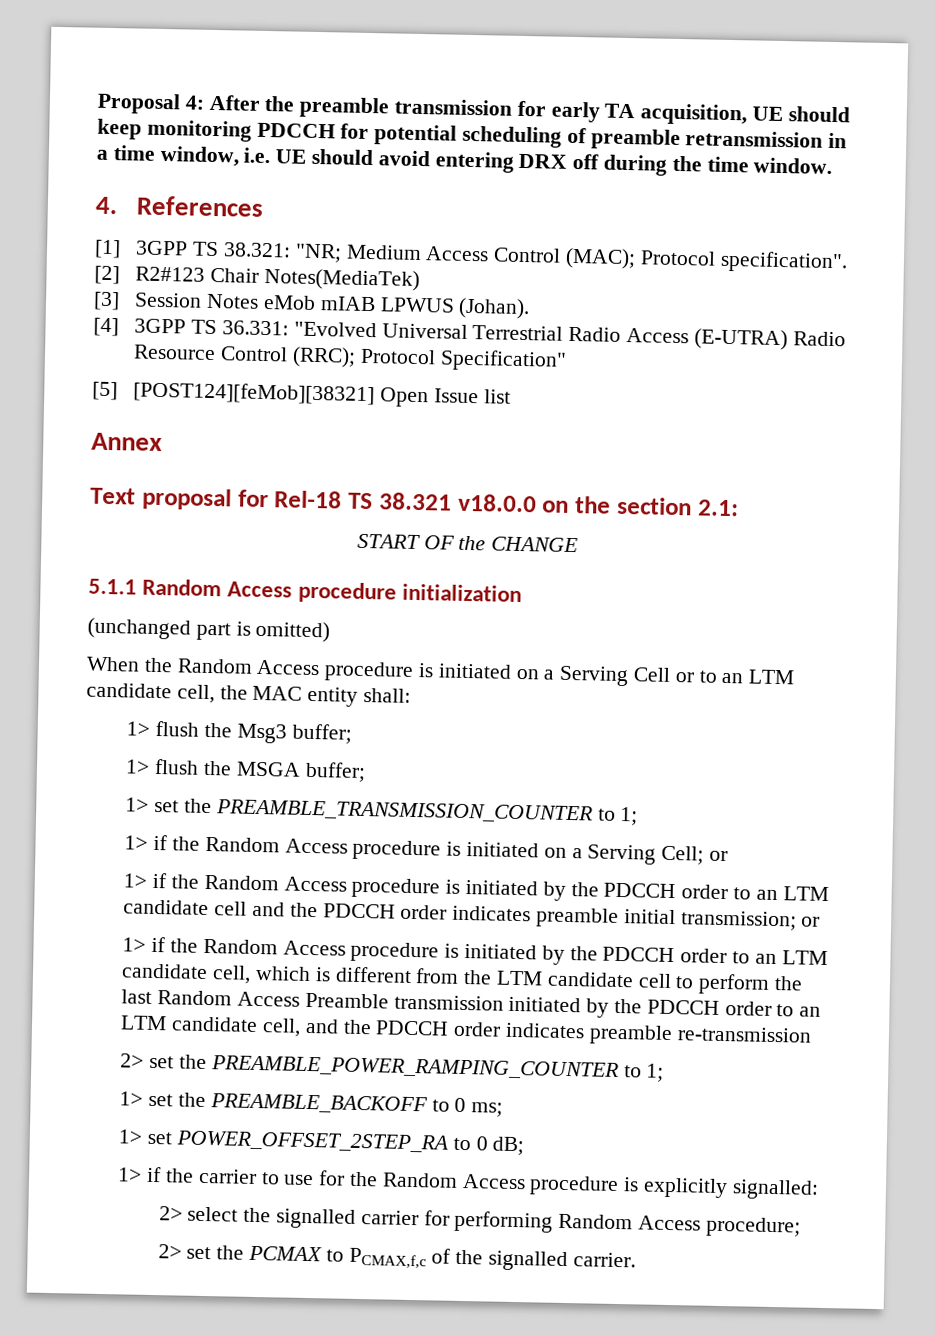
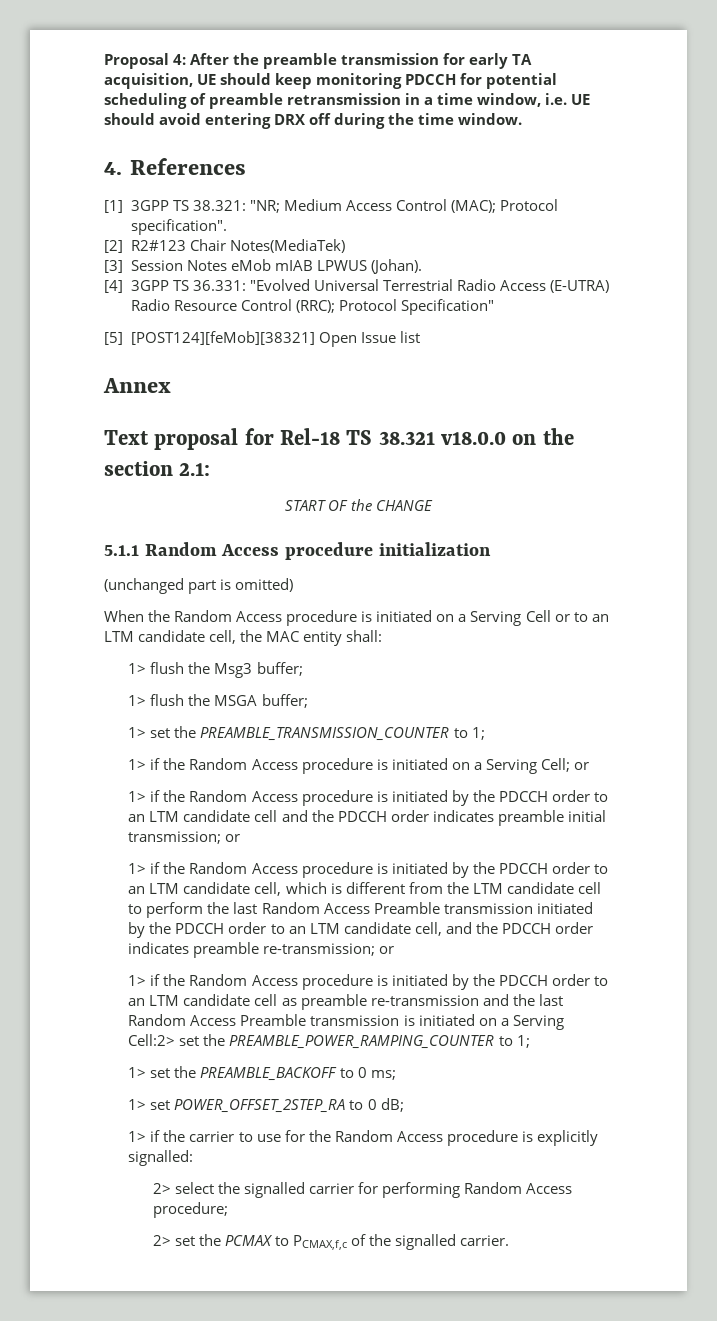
- 1> if the Random Access procedure is initiated by the PDCCH order to an LTM candidate cell, which is different from the LTM candidate cell to perform the last Random Access Preamble transmission initiated by the PDCCH order to an LTM candidate cell, and the PDCCH order indicates preamble re-transmission
- 2> set the PREAMBLE_POWER_RAMPING_COUNTER to 1;
+ 1> if the Random Access procedure is initiated by the PDCCH order to an LTM candidate cell, which is different from the LTM candidate cell to perform the last Random Access Preamble transmission initiated by the PDCCH order to an LTM candidate cell, and the PDCCH order indicates preamble re-transmission; or
+ 1> if the Random Access procedure is initiated by the PDCCH order to an LTM candidate cell as preamble re-transmission and the last Random Access Preamble transmission is initiated on a Serving Cell:2> set the PREAMBLE_POWER_RAMPING_COUNTER to 1;

